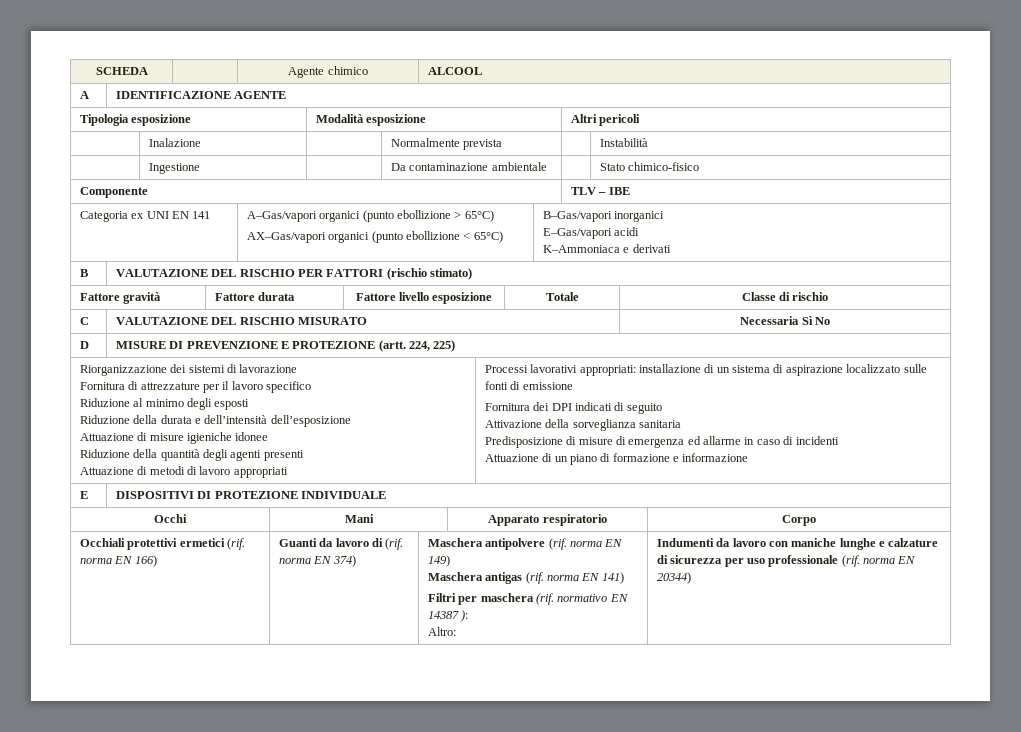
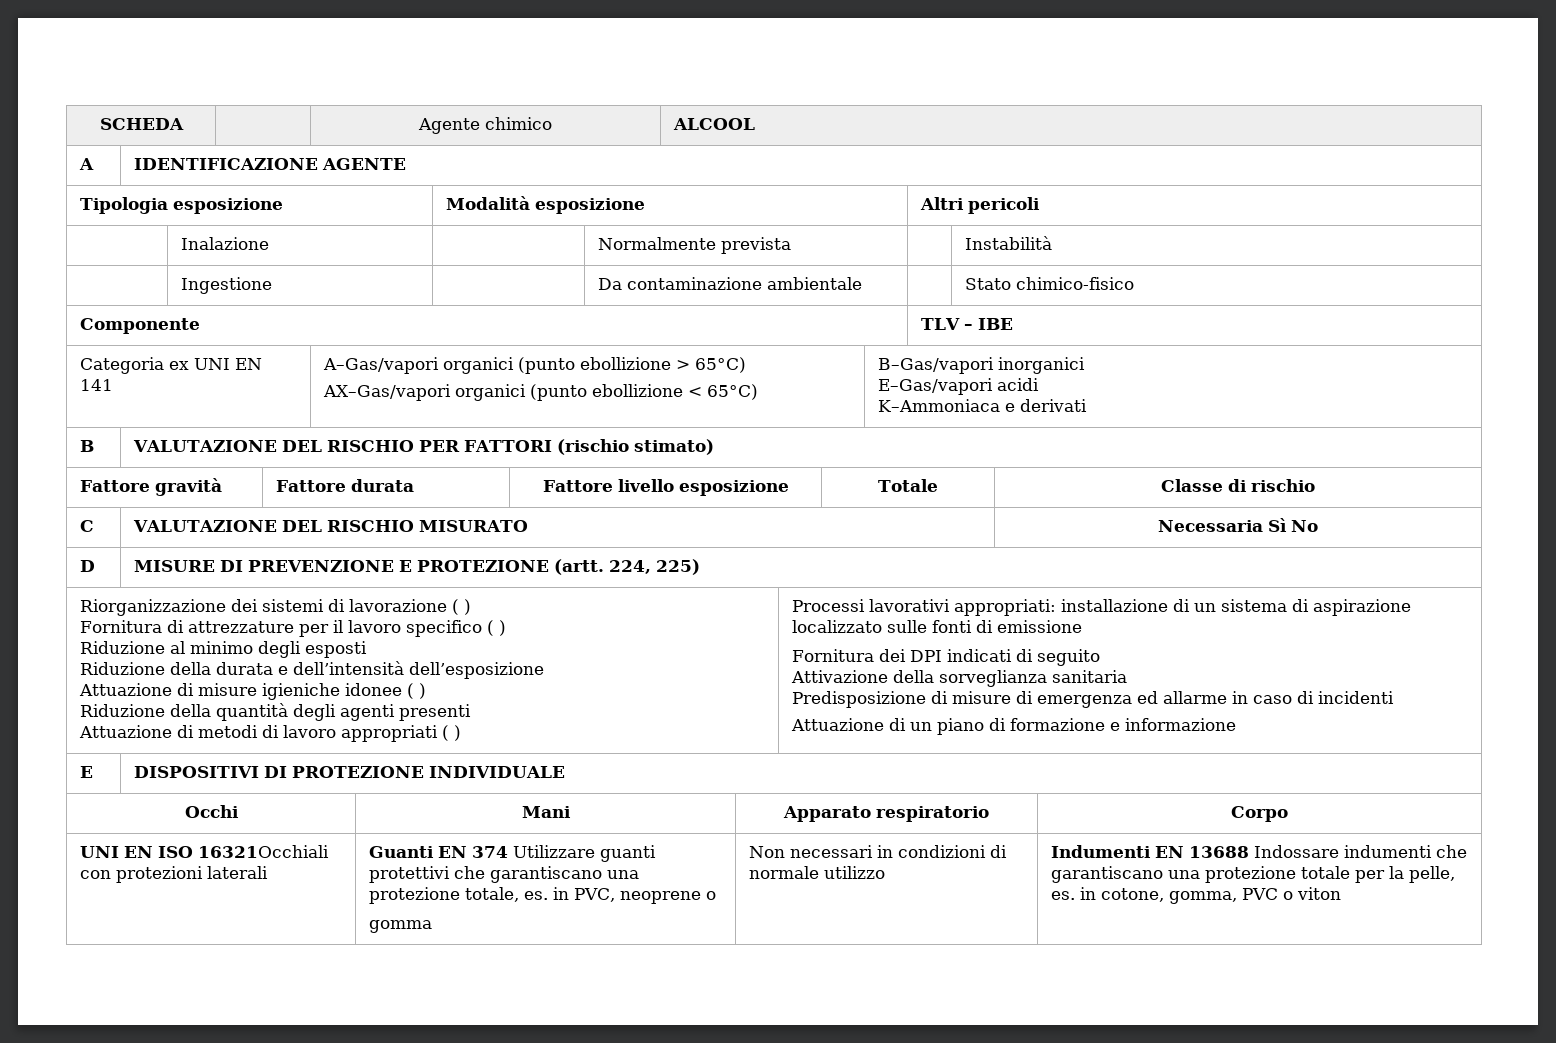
- Riorganizzazione dei sistemi di lavorazione
+ Riorganizzazione dei sistemi di lavorazione ( )
- Fornitura di attrezzature per il lavoro specifico
+ Fornitura di attrezzature per il lavoro specifico ( )
- Attuazione di misure igieniche idonee
+ Attuazione di misure igieniche idonee ( )
- Attuazione di metodi di lavoro appropriati
+ Attuazione di metodi di lavoro appropriati ( )
- Occhiali protettivi ermetici (rif. norma EN 166) | Guanti da lavoro di (rif. norma EN 374) | Maschera antipolvere (rif. norma EN 149)
- Maschera antigas (rif. norma EN 141)
- Filtri per maschera (rif. normativo EN 14387 ):
- Altro: | Indumenti da lavoro con maniche lunghe e calzature di sicurezza per uso professionale (rif. norma EN 20344)
+ UNI EN ISO 16321Occhiali con protezioni laterali | Guanti EN 374 Utilizzare guanti protettivi che garantiscano una protezione totale, es. in PVC, neoprene o
+ gomma | Non necessari in condizioni di normale utilizzo | Indumenti EN 13688 Indossare indumenti che garantiscano una protezione totale per la pelle, es. in cotone, gomma, PVC o viton

